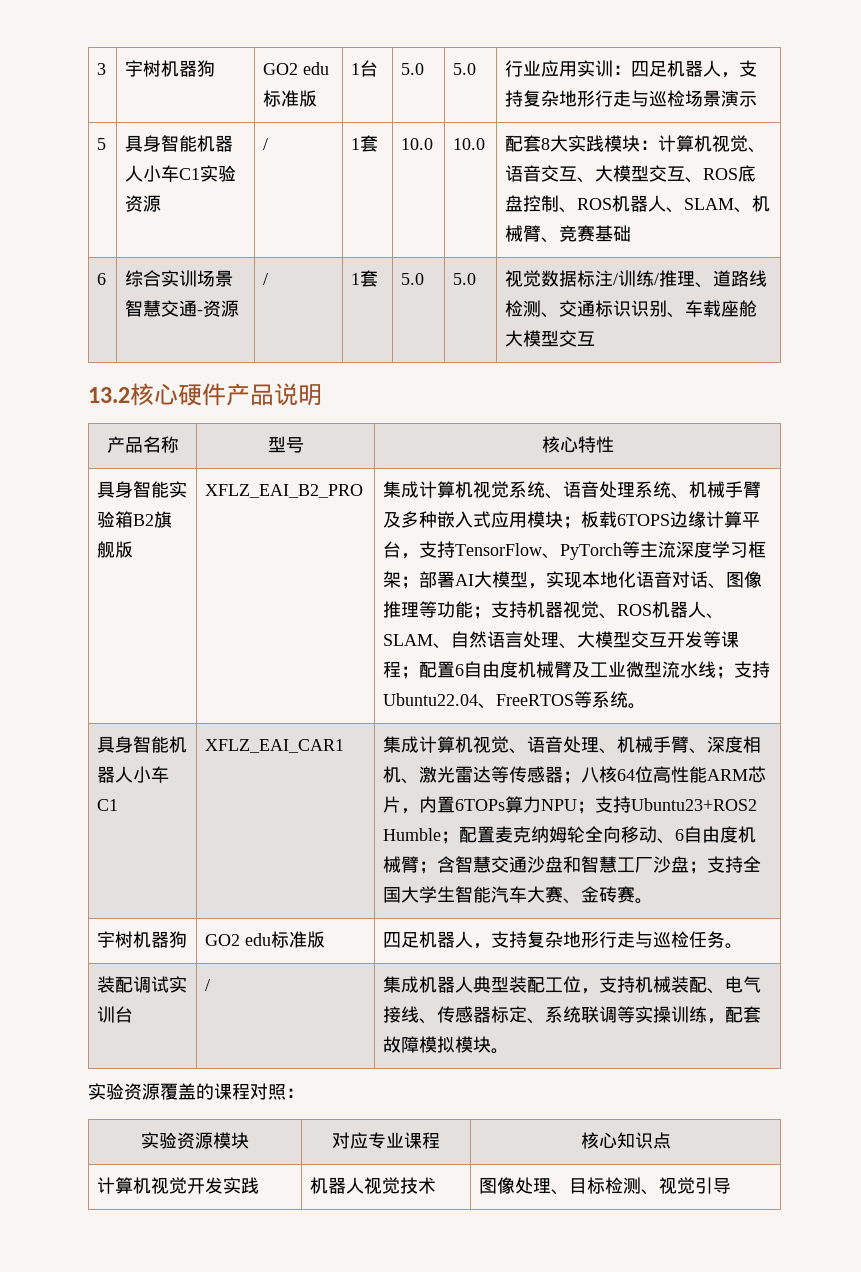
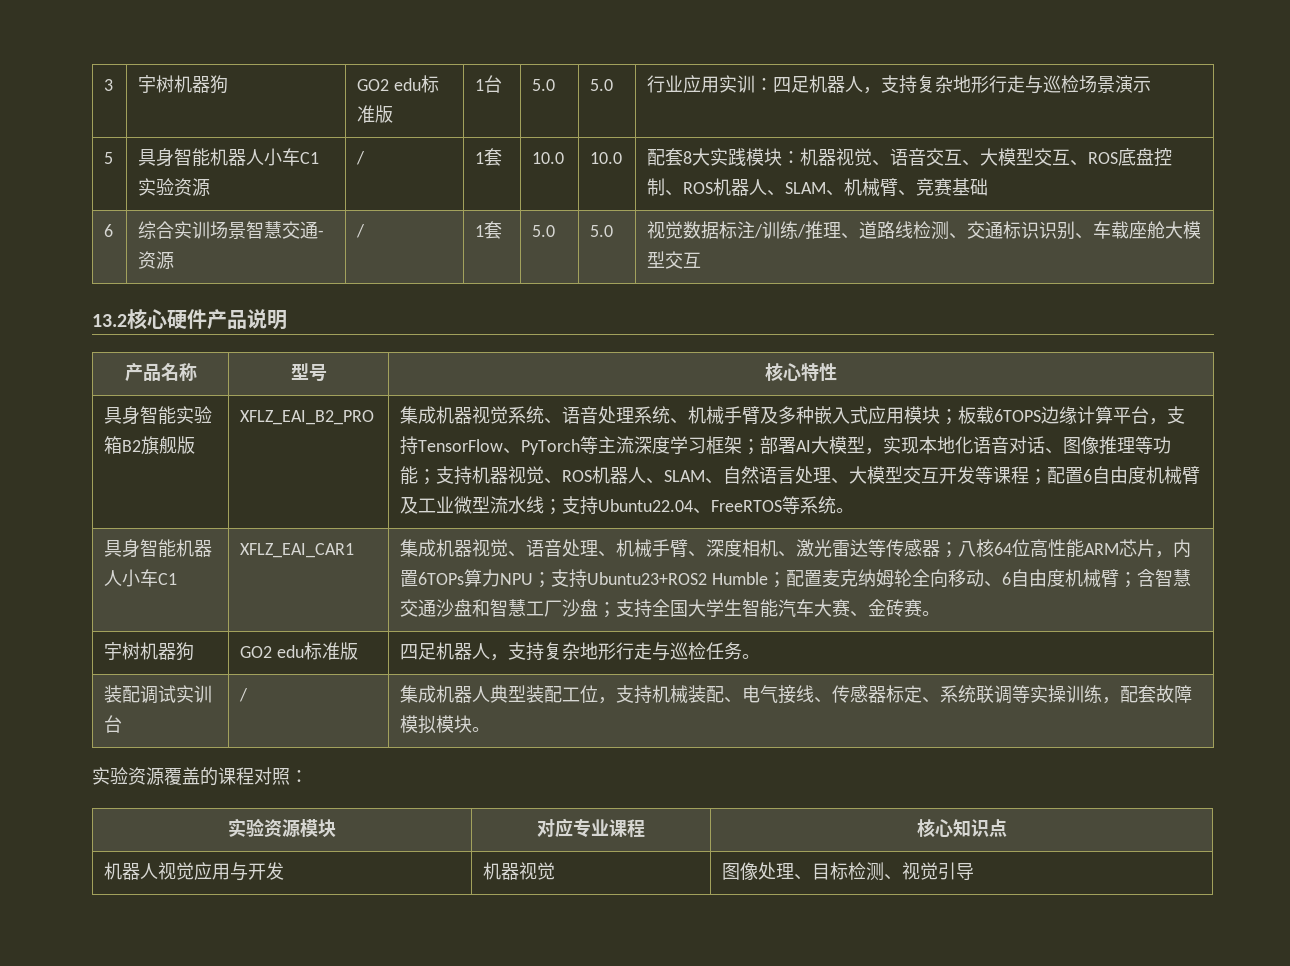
- 5 | 具身智能机器人小车C1实验资源 | / | 1套 | 10.0 | 10.0 | 配套8大实践模块：计算机视觉、语音交互、大模型交互、ROS底盘控制、ROS机器人、SLAM、机械臂、竞赛基础
+ 5 | 具身智能机器人小车C1实验资源 | / | 1套 | 10.0 | 10.0 | 配套8大实践模块：机器视觉、语音交互、大模型交互、ROS底盘控制、ROS机器人、SLAM、机械臂、竞赛基础
- 集成计算机视觉系统、语音处理系统、机械手臂及多种嵌入式应用模块；
+ 集成机器视觉系统、语音处理系统、机械手臂及多种嵌入式应用模块；
- 集成计算机视觉、语音处理、机械手臂、深度相机、激光雷达等传感器；八核64位高性能ARM芯片，内置6TOPs算力NPU；支持Ubuntu23+ROS2 Humble；配置麦克纳姆轮全向移动、6自由度机械臂；含智慧交通沙盘和智慧工厂沙盘；支持全国大学生智能汽车大赛、金砖赛。
+ 集成机器视觉、语音处理、机械手臂、深度相机、激光雷达等传感器；八核64位高性能ARM芯片，内置6TOPs算力NPU；支持Ubuntu23+ROS2 Humble；配置麦克纳姆轮全向移动、6自由度机械臂；含智慧交通沙盘和智慧工厂沙盘；支持全国大学生智能汽车大赛、金砖赛。
- 计算机视觉开发实践 | 机器人视觉技术 | 图像处理、目标检测、视觉引导
+ 机器人视觉应用与开发 | 机器视觉 | 图像处理、目标检测、视觉引导

